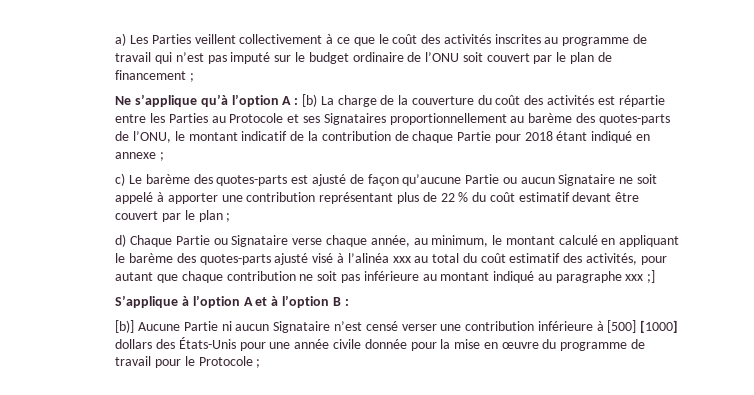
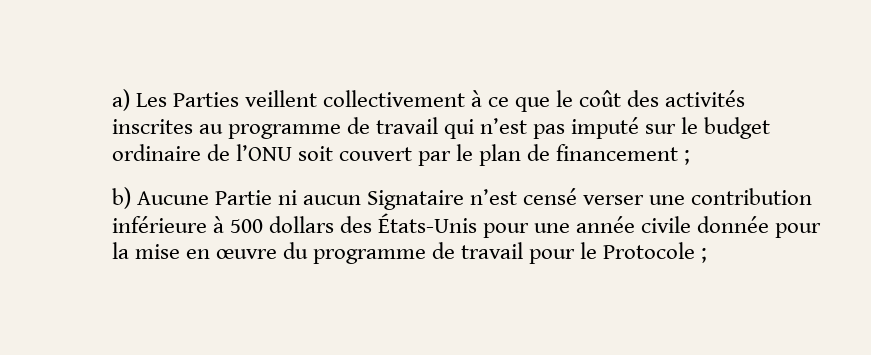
- Ne s’applique qu’à l’option A : [b) La charge de la couverture du coût des activités est répartie entre les Parties au Protocole et ses Signataires proportionnellement au barème des quotes-parts de l’ONU, le montant indicatif de la contribution de chaque Partie pour 2018 étant indiqué en annexe ;
- c) Le barème des quotes-parts est ajusté de façon qu’aucune Partie ou aucun Signataire ne soit appelé à apporter une contribution représentant plus de 22 % du coût estimatif devant être couvert par le plan ;
- d) Chaque Partie ou Signataire verse chaque année, au minimum, le montant calculé en appliquant le barème des quotes-parts ajusté visé à l’alinéa xxx au total du coût estimatif des activités, pour autant que chaque contribution ne soit pas inférieure au montant indiqué au paragraphe xxx ;]
- S’applique à l’option A et à l’option B :
- [b)] Aucune Partie ni aucun Signataire n’est censé verser une contribution inférieure à [500] [1000] dollars des États-Unis pour une année civile donnée pour la mise en œuvre du programme de travail pour le Protocole ;
+ b) Aucune Partie ni aucun Signataire n’est censé verser une contribution inférieure à 500 dollars des États-Unis pour une année civile donnée pour la mise en œuvre du programme de travail pour le Protocole ;

